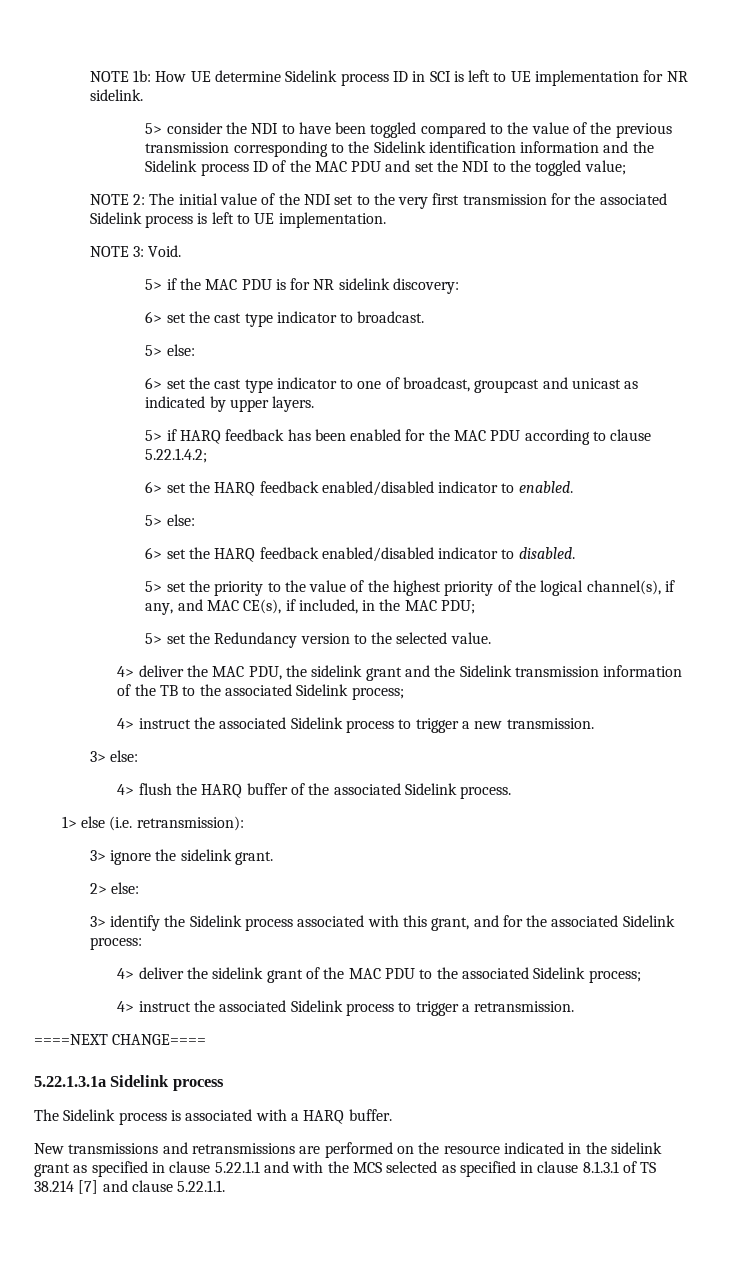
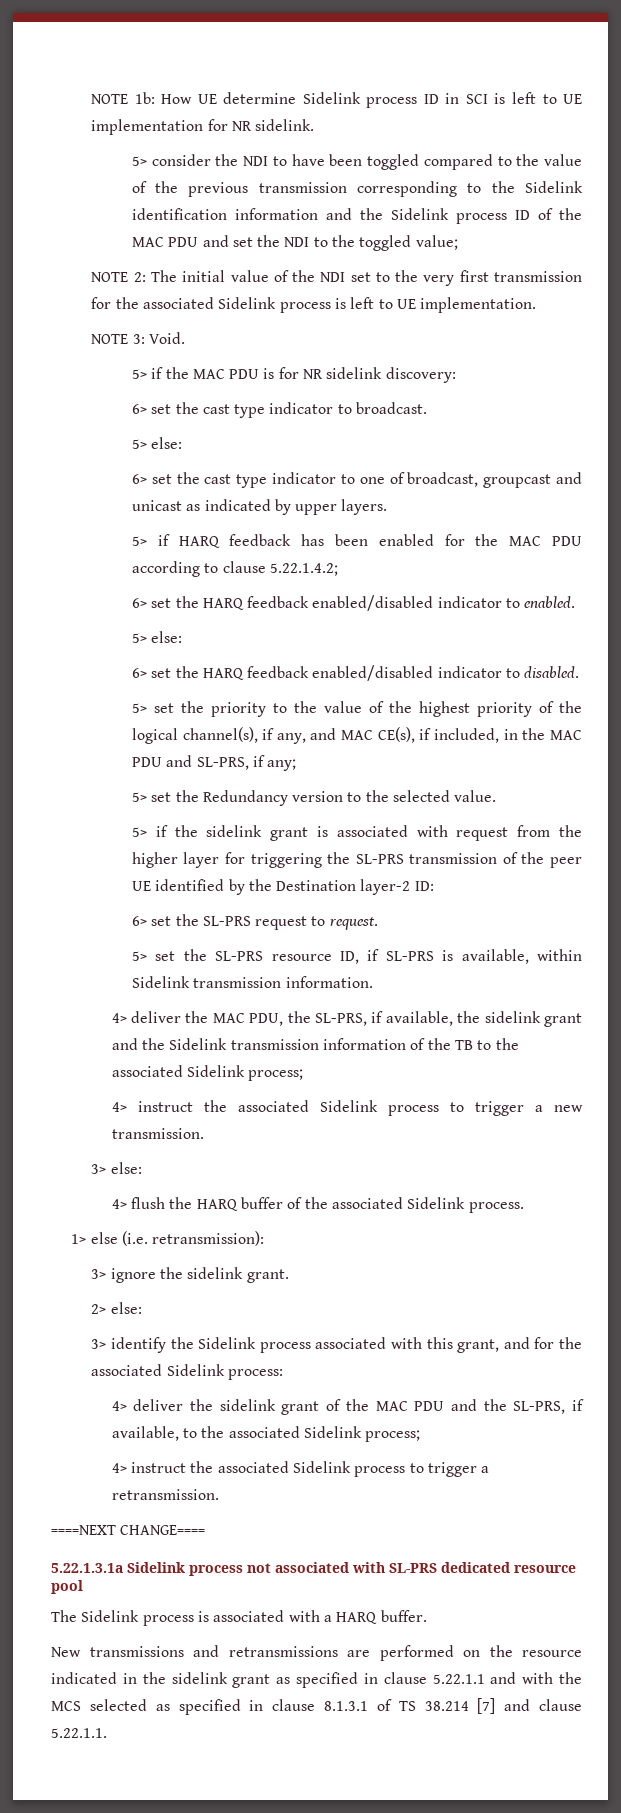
- 5> set the priority to the value of the highest priority of the logical channel(s), if any, and MAC CE(s), if included, in the MAC PDU;
+ 5> set the priority to the value of the highest priority of the logical channel(s), if any, and MAC CE(s), if included, in the MAC PDU and SL-PRS, if any;
+ 5> if the sidelink grant is associated with request from the higher layer for triggering the SL-PRS transmission of the peer UE identified by the Destination layer-2 ID:
+ 6> set the SL-PRS request to request.
+ 5> set the SL-PRS resource ID, if SL-PRS is available, within Sidelink transmission information.
- 4> deliver the MAC PDU, the sidelink grant and the Sidelink transmission information of the TB to the associated Sidelink process;
+ 4> deliver the MAC PDU, the SL-PRS, if available, the sidelink grant and the Sidelink transmission information of the TB to the associated Sidelink process;
- 4> deliver the sidelink grant of the MAC PDU to the associated Sidelink process;
+ 4> deliver the sidelink grant of the MAC PDU and the SL-PRS, if available, to the associated Sidelink process;
- 5.22.1.3.1a Sidelink process
+ 5.22.1.3.1a Sidelink process not associated with SL-PRS dedicated resource pool

